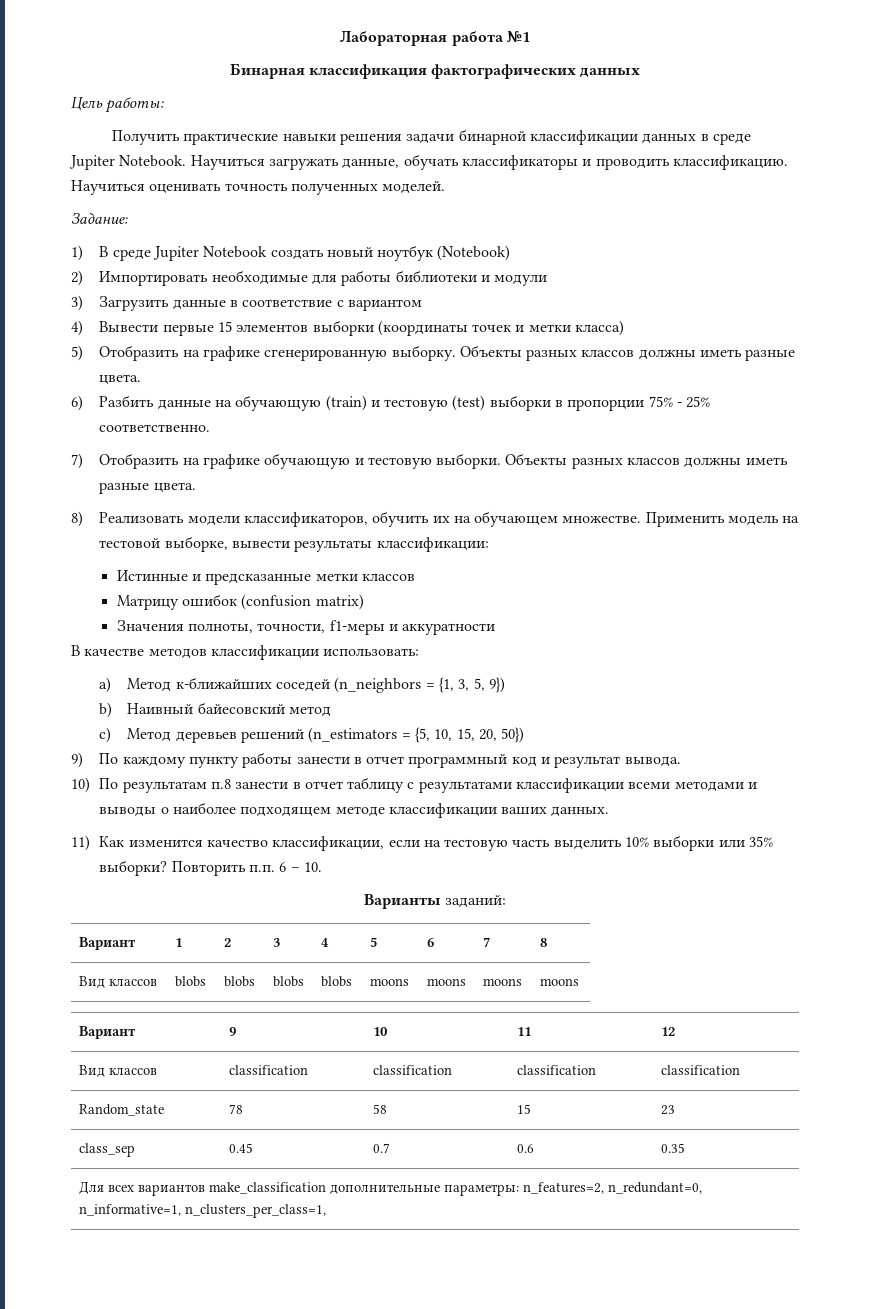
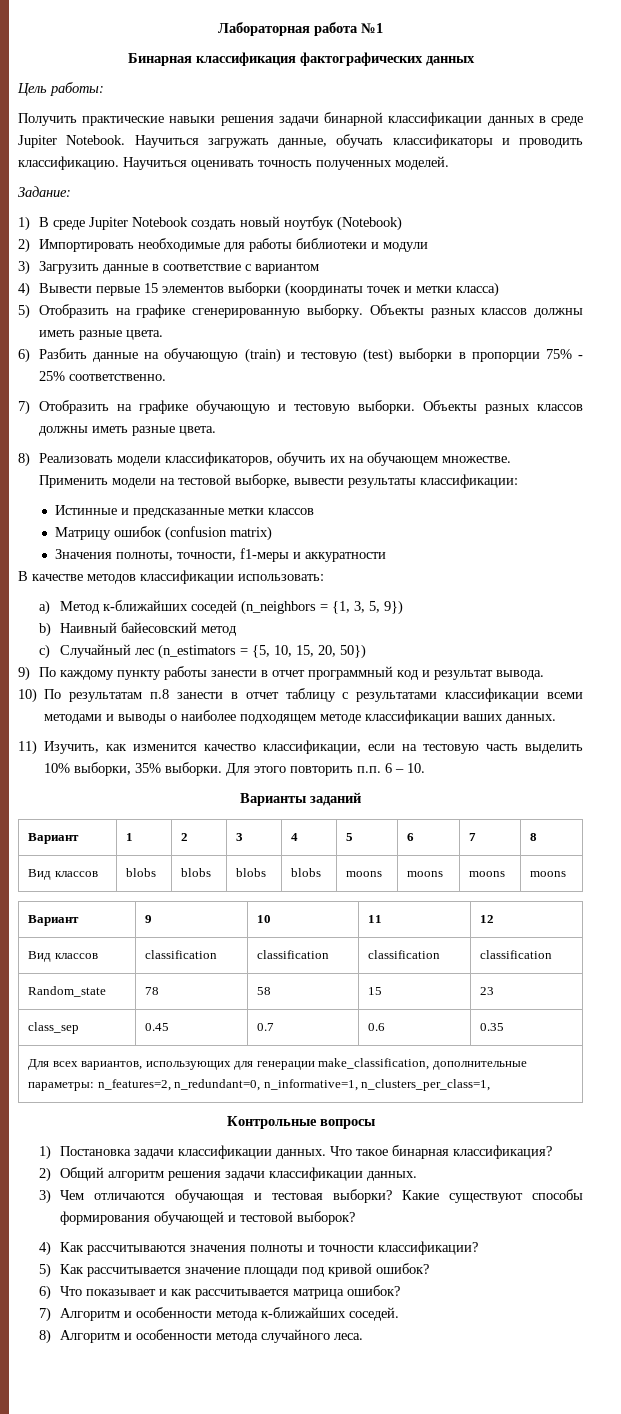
- Применить модель на тестовой выборке, вывести результаты классификации:
+ Применить модели на тестовой выборке, вывести результаты классификации:
- c) Метод деревьев решений (n_estimators = {5, 10, 15, 20, 50})
+ c) Случайный лес (n_estimators = {5, 10, 15, 20, 50})
- 11) Как изменится качество классификации, если на тестовую часть выделить 10% выборки или 35% выборки? Повторить п.п. 6 – 10.
+ 11) Изучить, как изменится качество классификации, если на тестовую часть выделить 10% выборки, 35% выборки. Для этого повторить п.п. 6 – 10.
- Варианты заданий:
+ Варианты заданий
- Для всех вариантов make_classification дополнительные параметры: n_features=2, n_redundant=0, n_informative=1, n_clusters_per_class=1,
+ Для всех вариантов, использующих для генерации make_classification, дополнительные параметры: n_features=2, n_redundant=0, n_informative=1, n_clusters_per_class=1,
+ Контрольные вопросы
+ 1) Постановка задачи классификации данных. Что такое бинарная классификация?
+ 2) Общий алгоритм решения задачи классификации данных.
+ 3) Чем отличаются обучающая и тестовая выборки? Какие существуют способы формирования обучающей и тестовой выборок?
+ 4) Как рассчитываются значения полноты и точности классификации?
+ 5) Как рассчитывается значение площади под кривой ошибок?
+ 6) Что показывает и как рассчитывается матрица ошибок?
+ 7) Алгоритм и особенности метода к-ближайших соседей.
+ 8) Алгоритм и особенности метода случайного леса.

